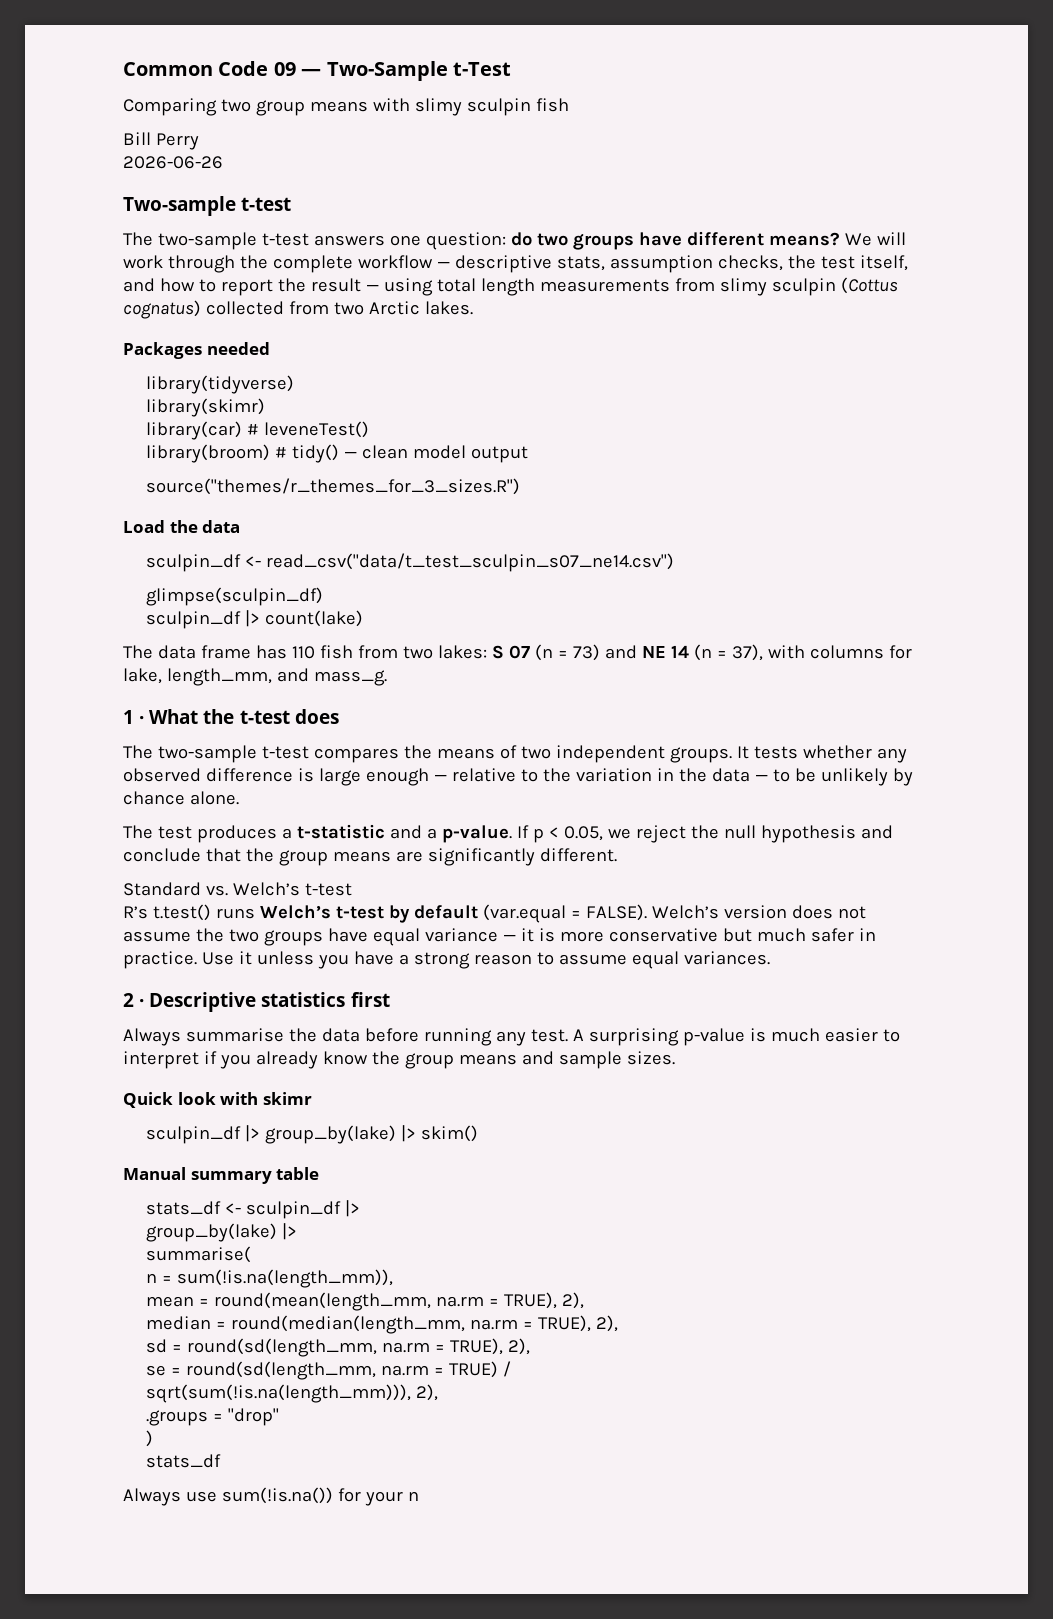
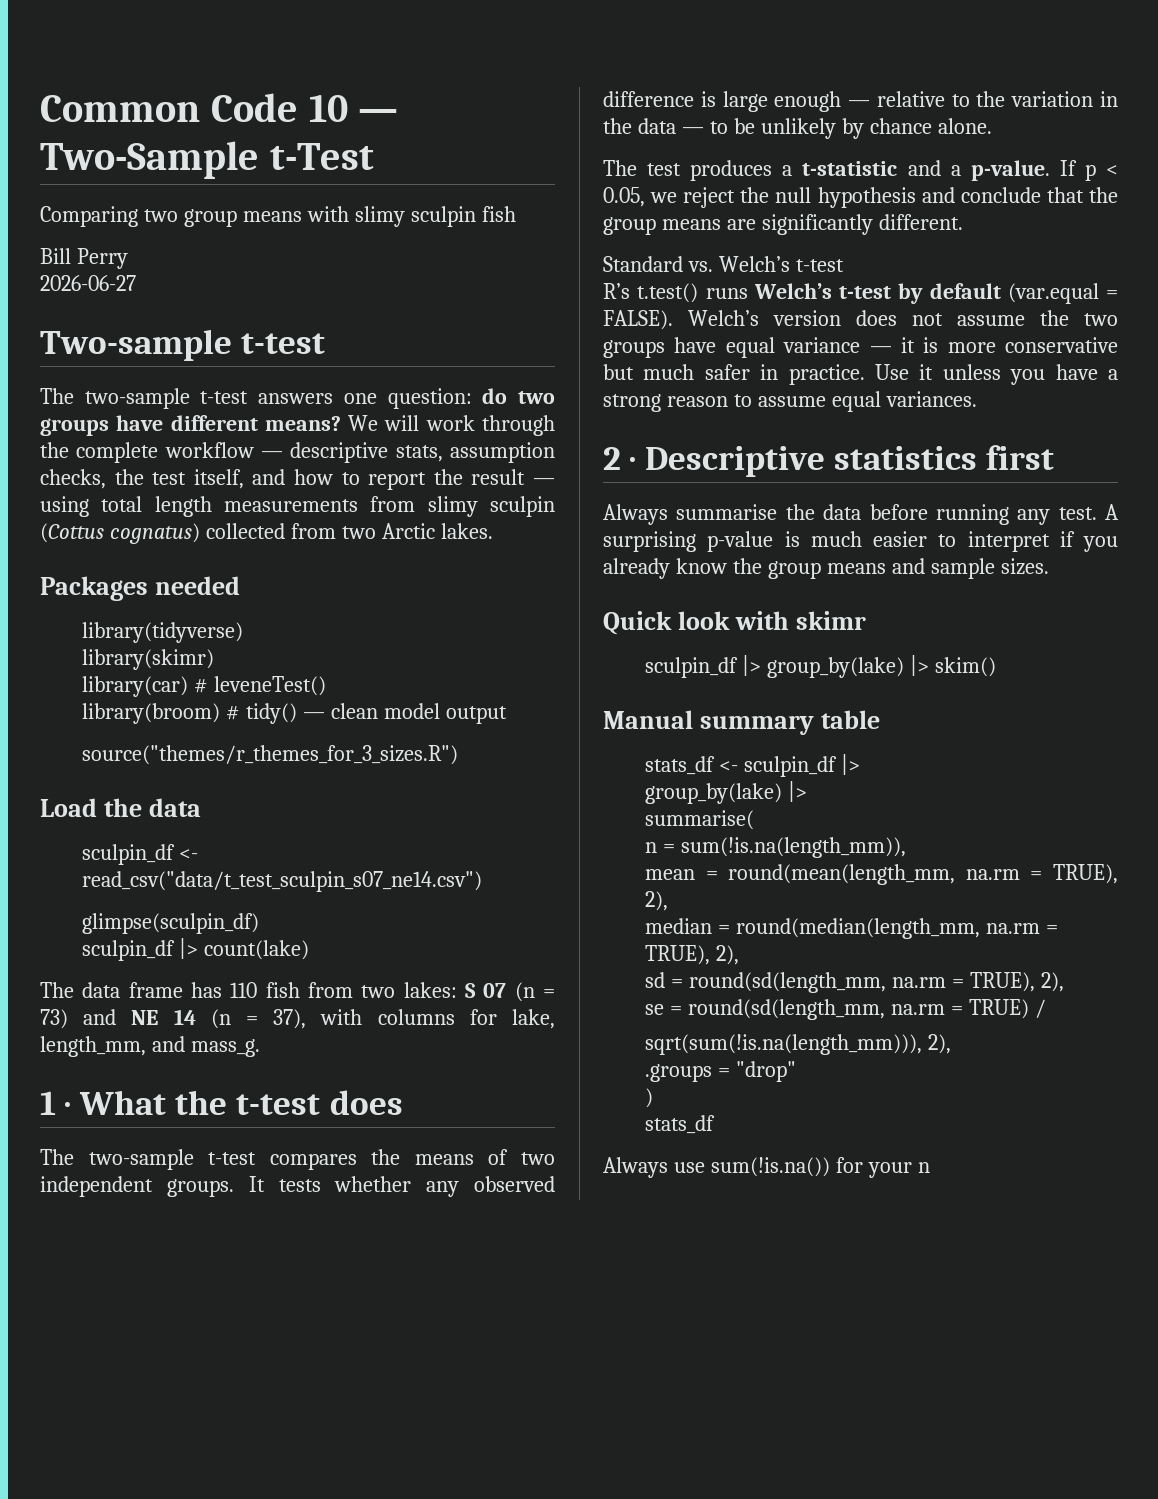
- Common Code 09 — Two-Sample t-Test
+ Common Code 10 — Two-Sample t-Test
- 2026-06-26
+ 2026-06-27

